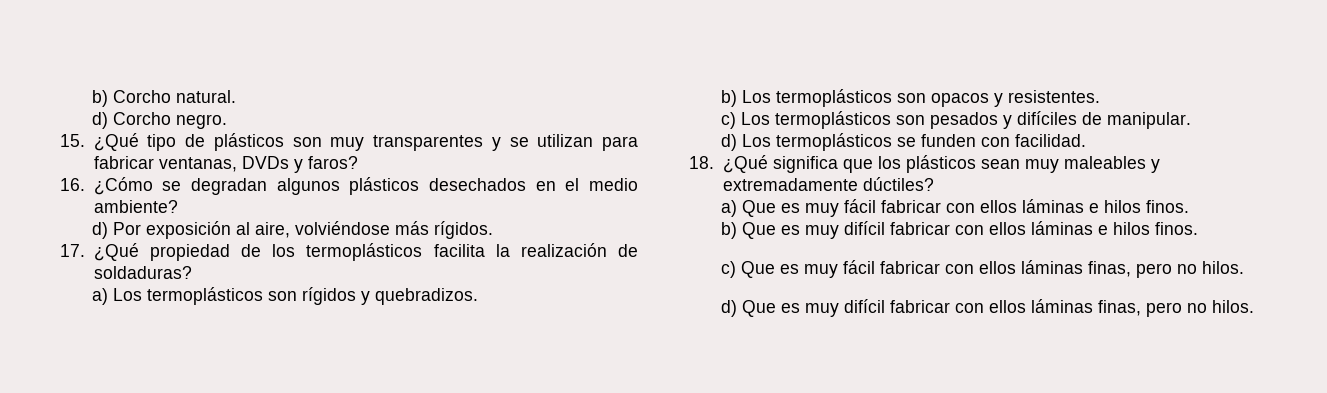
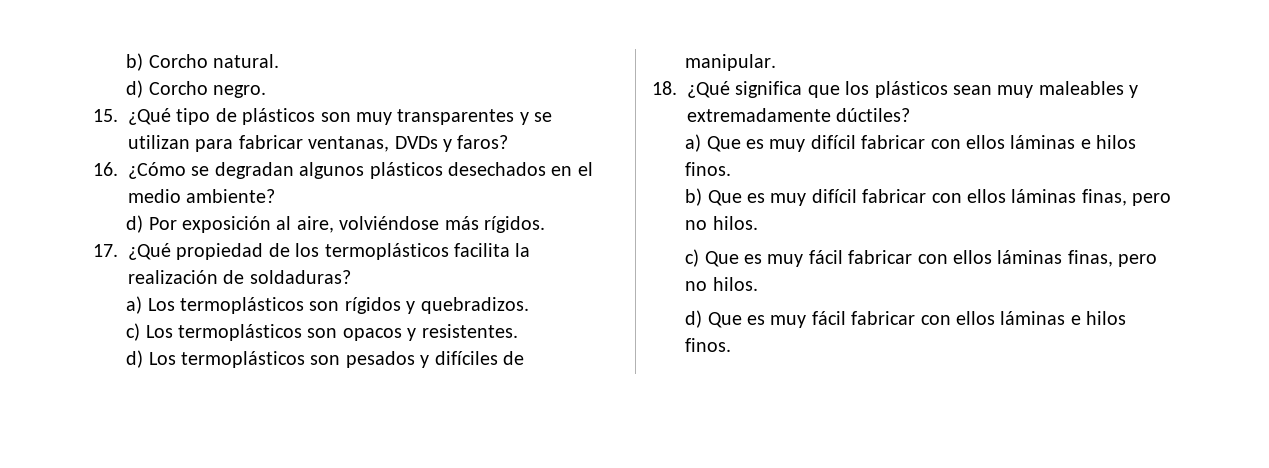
- b) Los termoplásticos son opacos y resistentes.
+ c) Los termoplásticos son opacos y resistentes.
- c) Los termoplásticos son pesados y difíciles de manipular.
+ d) Los termoplásticos son pesados y difíciles de manipular.
- d) Los termoplásticos se funden con facilidad.
- a) Que es muy fácil fabricar con ellos láminas e hilos finos.
+ a) Que es muy difícil fabricar con ellos láminas e hilos finos.
- b) Que es muy difícil fabricar con ellos láminas e hilos finos.
+ b) Que es muy difícil fabricar con ellos láminas finas, pero no hilos.
- d) Que es muy difícil fabricar con ellos láminas finas, pero no hilos.
+ d) Que es muy fácil fabricar con ellos láminas e hilos finos.

